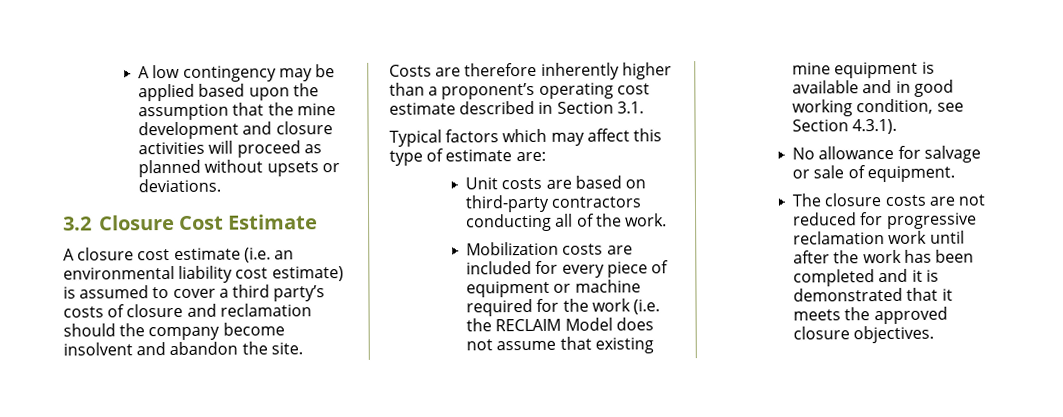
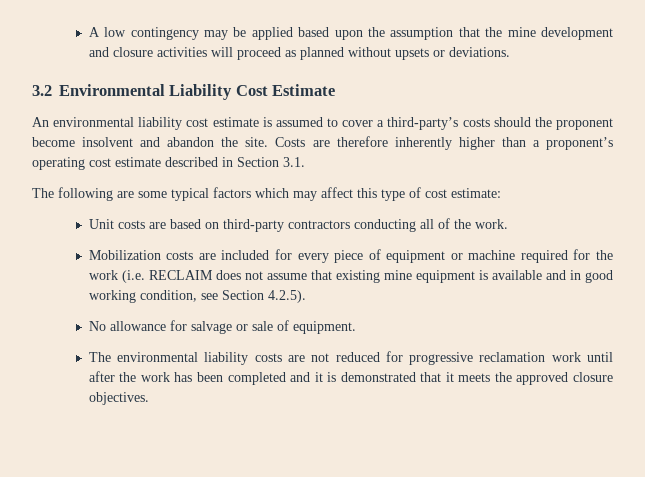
- 3.2 Closure Cost Estimate
+ 3.2 Environmental Liability Cost Estimate
- A closure cost estimate (i.e. an environmental liability cost estimate) is assumed to cover a third party’s costs of closure and reclamation should the company become insolvent and abandon the site.
+ An environmental liability cost estimate is assumed to cover a third-party’s costs should the proponent become insolvent and abandon the site.
- Typical factors which may affect this type of estimate are:
+ The following are some typical factors which may affect this type of cost estimate:
- Mobilization costs are included for every piece of equipment or machine required for the work (i.e. the RECLAIM Model does not assume that existing mine equipment is available and in good working condition, see Section 4.3.1).
+ Mobilization costs are included for every piece of equipment or machine required for the work (i.e. RECLAIM does not assume that existing mine equipment is available and in good working condition, see Section 4.2.5).
- The closure costs are not reduced for progressive reclamation work until after the work has been completed and it is demonstrated that it meets the approved closure objectives.
+ The environmental liability costs are not reduced for progressive reclamation work until after the work has been completed and it is demonstrated that it meets the approved closure objectives.

